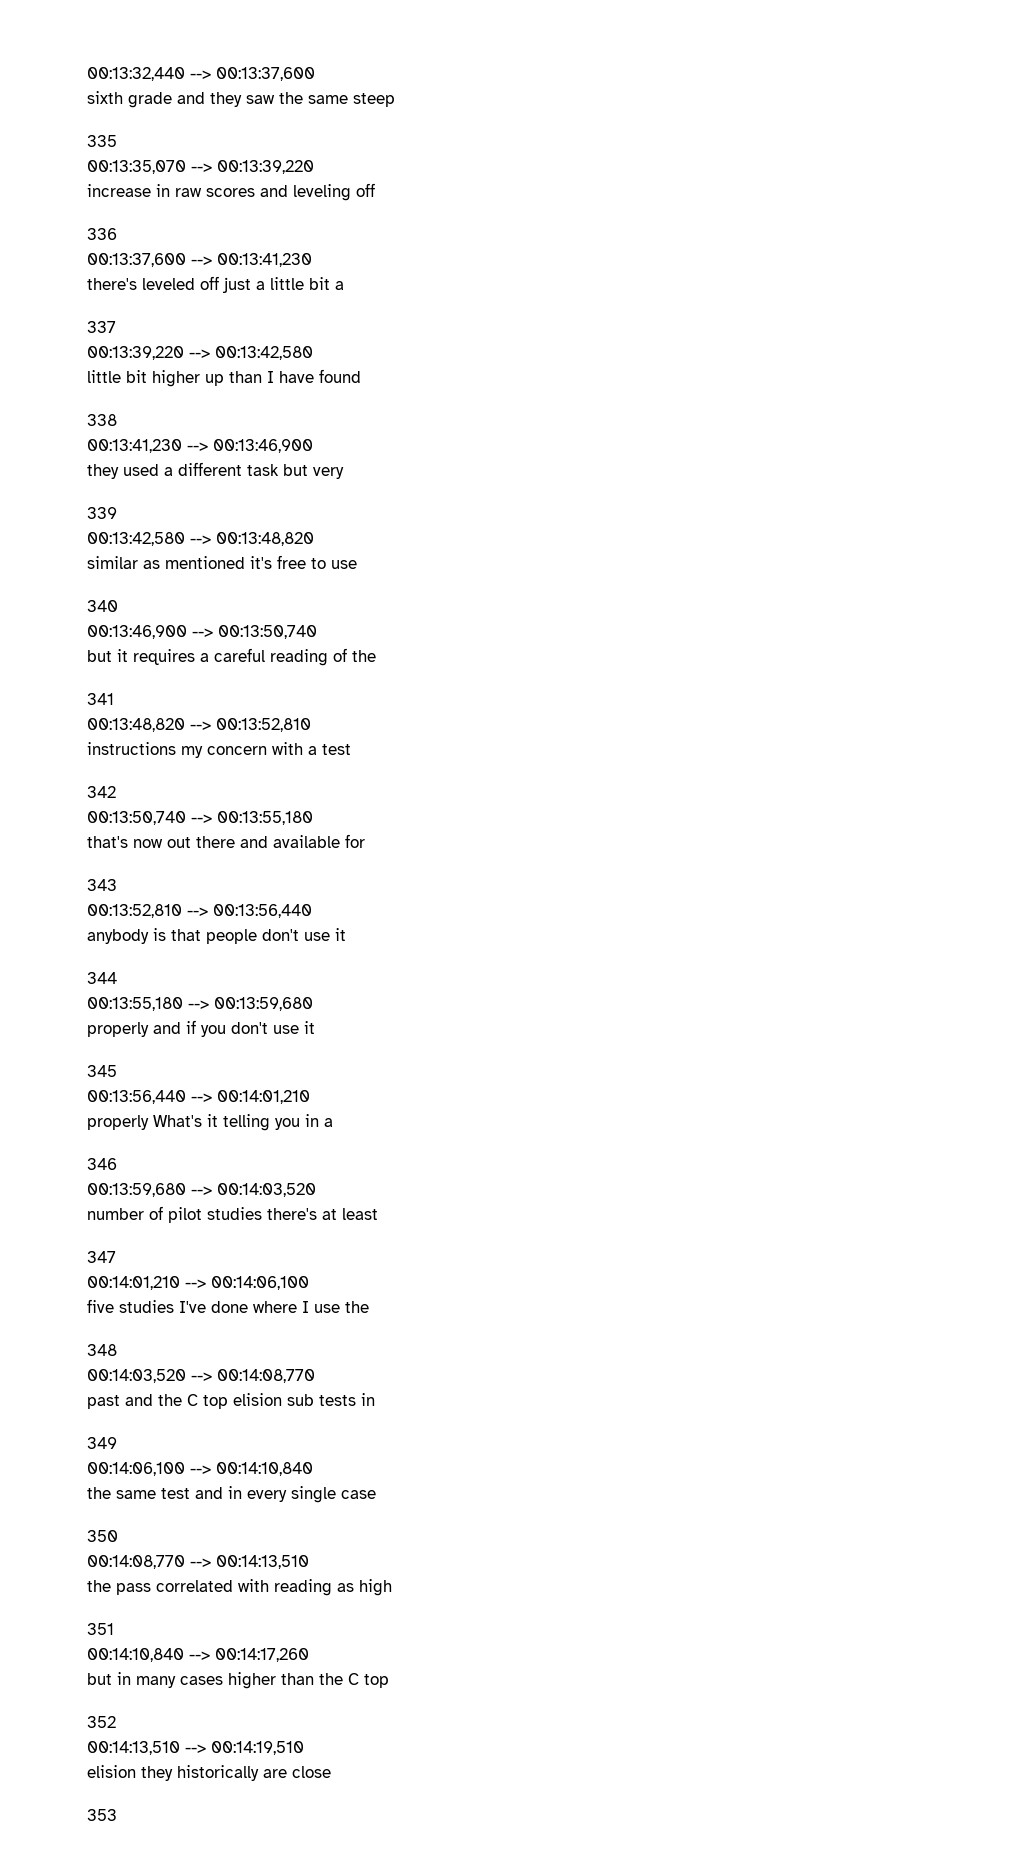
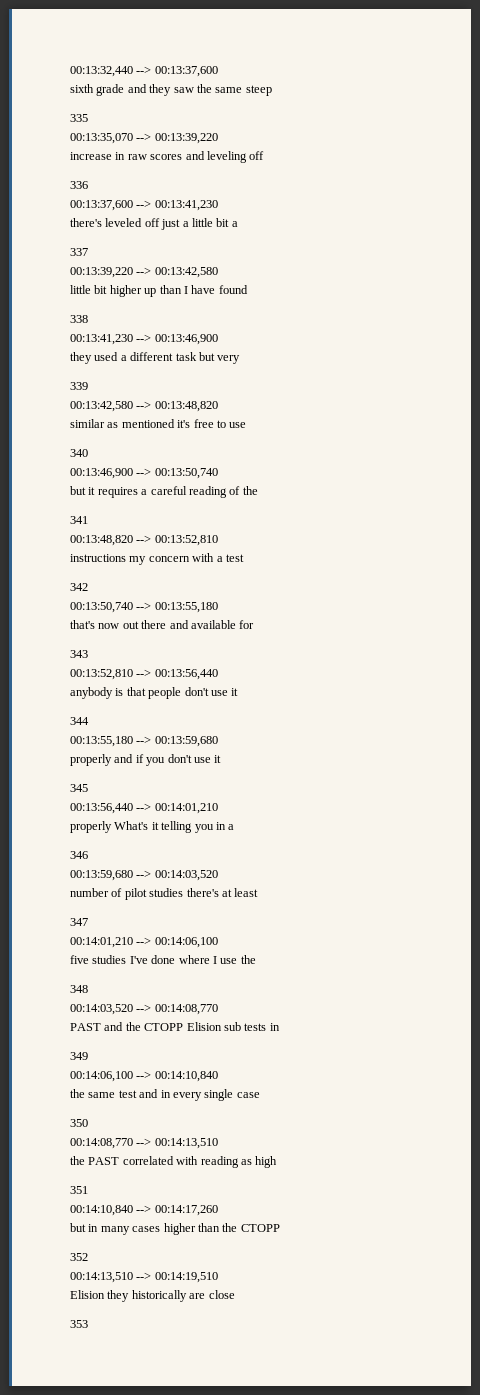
- past and the C top elision sub tests in
+ PAST and the CTOPP Elision sub tests in
- the pass correlated with reading as high
+ the PAST correlated with reading as high
- but in many cases higher than the C top
+ but in many cases higher than the CTOPP
- elision they historically are close
+ Elision they historically are close

